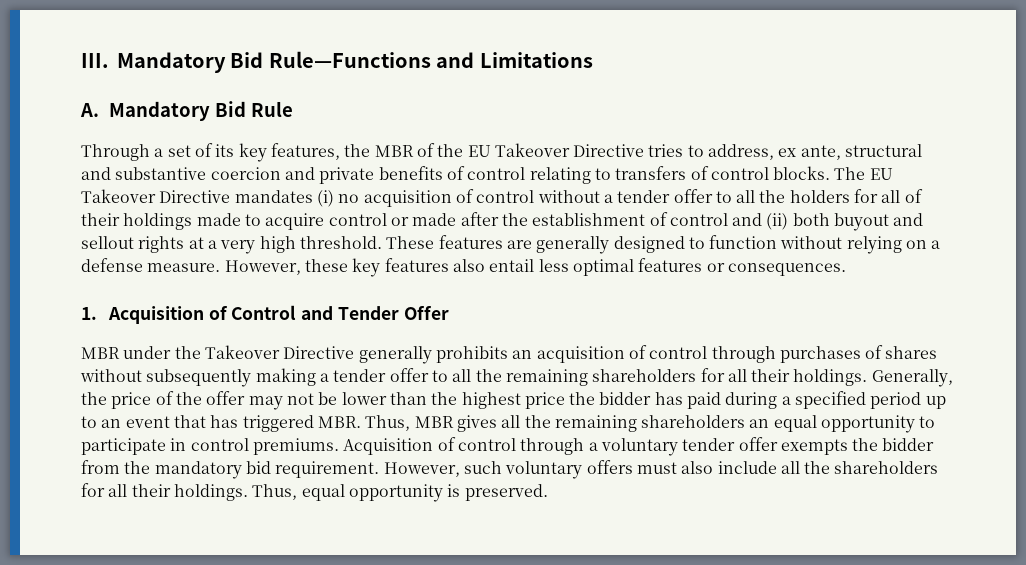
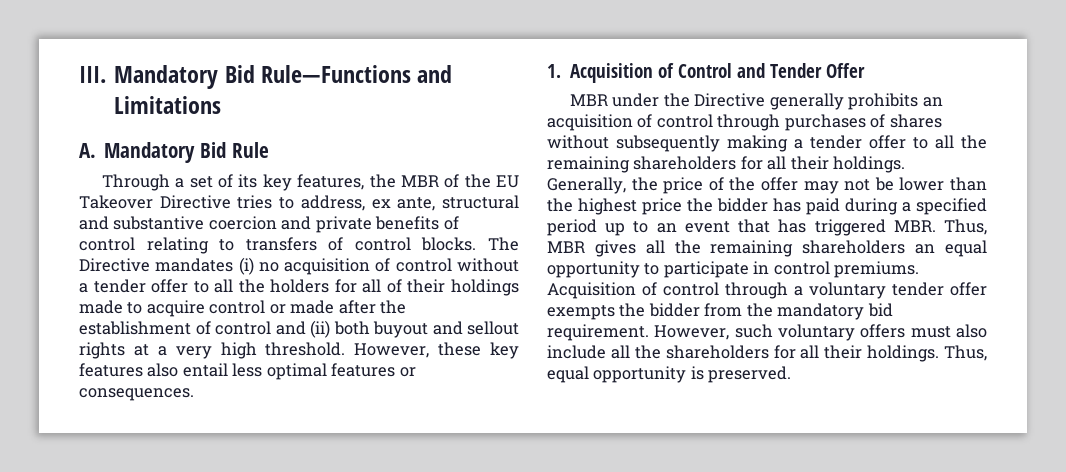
- The EU Takeover Directive mandates (i) no acquisition of control without a tender offer to all the holders for all of their holdings made to acquire control or made after the establishment of control and (ii) both buyout and sellout rights at a very high threshold.
+ The Directive mandates (i) no acquisition of control without a tender offer to all the holders for all of their holdings made to acquire control or made after the establishment of control and (ii) both buyout and sellout rights at a very high threshold.
- These features are generally designed to function without relying on a defense measure.
- MBR under the Takeover Directive generally prohibits an acquisition of control through purchases of shares without subsequently making a tender offer to all the remaining shareholders for all their holdings.
+ MBR under the Directive generally prohibits an acquisition of control through purchases of shares without subsequently making a tender offer to all the remaining shareholders for all their holdings.

